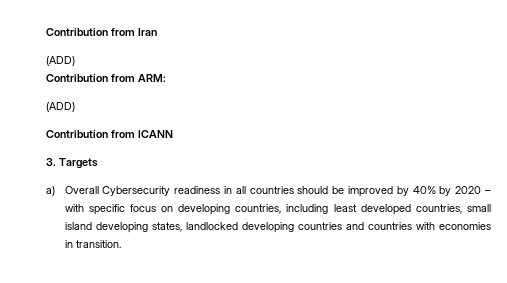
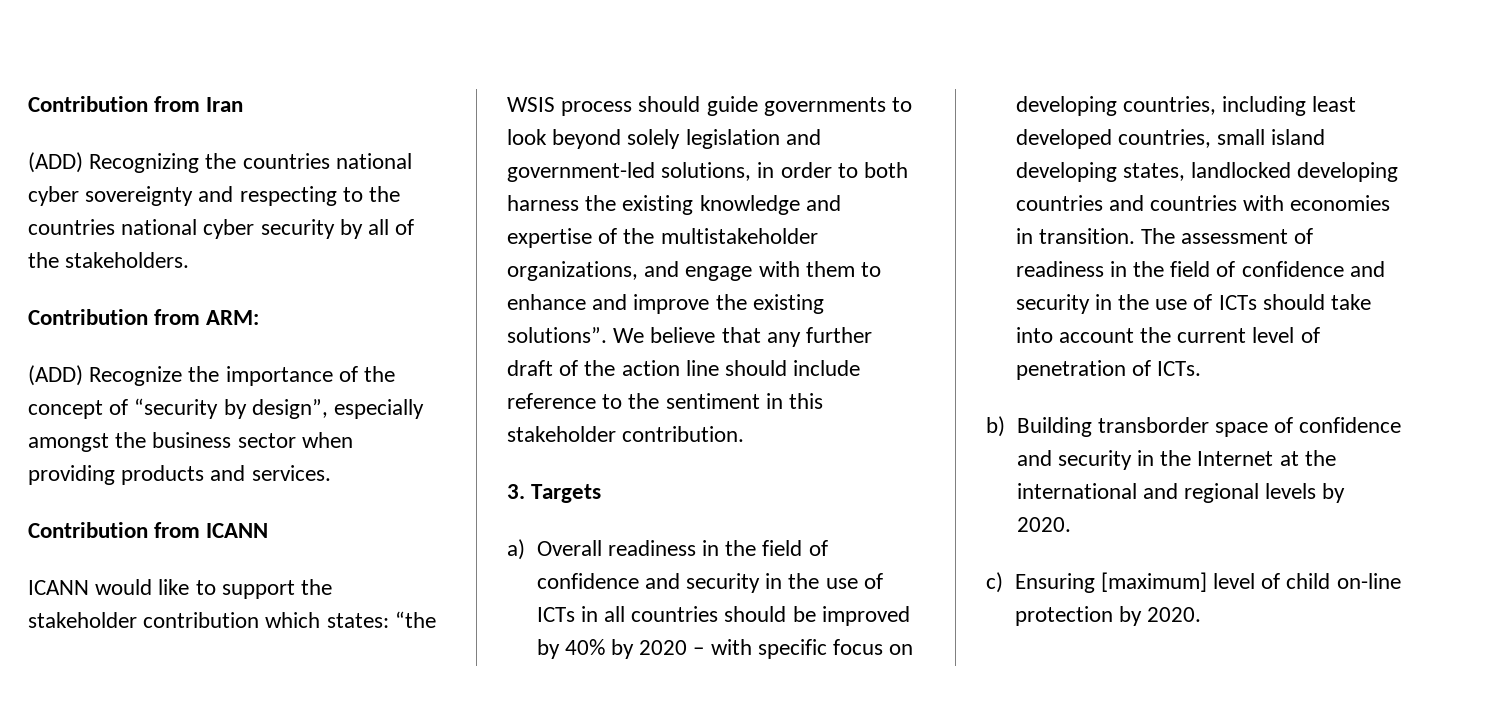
  Contribution from Iran
- (ADD)
+ (ADD) Recognizing the countries national cyber sovereignty and respecting to the countries national cyber security by all of the stakeholders.
  Contribution from ARM:
- (ADD)
+ (ADD) Recognize the importance of the concept of “security by design”, especially amongst the business sector when providing products and services.
  Contribution from ICANN
+ ICANN would like to support the stakeholder contribution which states: “the WSIS process should guide governments to look beyond solely legislation and government-led solutions, in order to both harness the existing knowledge and expertise of the multistakeholder organizations, and engage with them to enhance and improve the existing solutions”. We believe that any further draft of the action line should include reference to the sentiment in this stakeholder contribution.
- a) Overall Cybersecurity readiness in all countries should be improved by 40% by 2020 – with specific focus on developing countries, including least developed countries, small island developing states, landlocked developing countries and countries with economies in transition.
+ a) Overall readiness in the field of confidence and security in the use of ICTs in all countries should be improved by 40% by 2020 – with specific focus on developing countries, including least developed countries, small island developing states, landlocked developing countries and countries with economies in transition.
+ The assessment of readiness in the field of confidence and security in the use of ICTs should take into account the current level of penetration of ICTs.
+ b) Building transborder space of confidence and security in the Internet at the international and regional levels by 2020.
+ c) Ensuring [maximum] level of child on-line protection by 2020.

